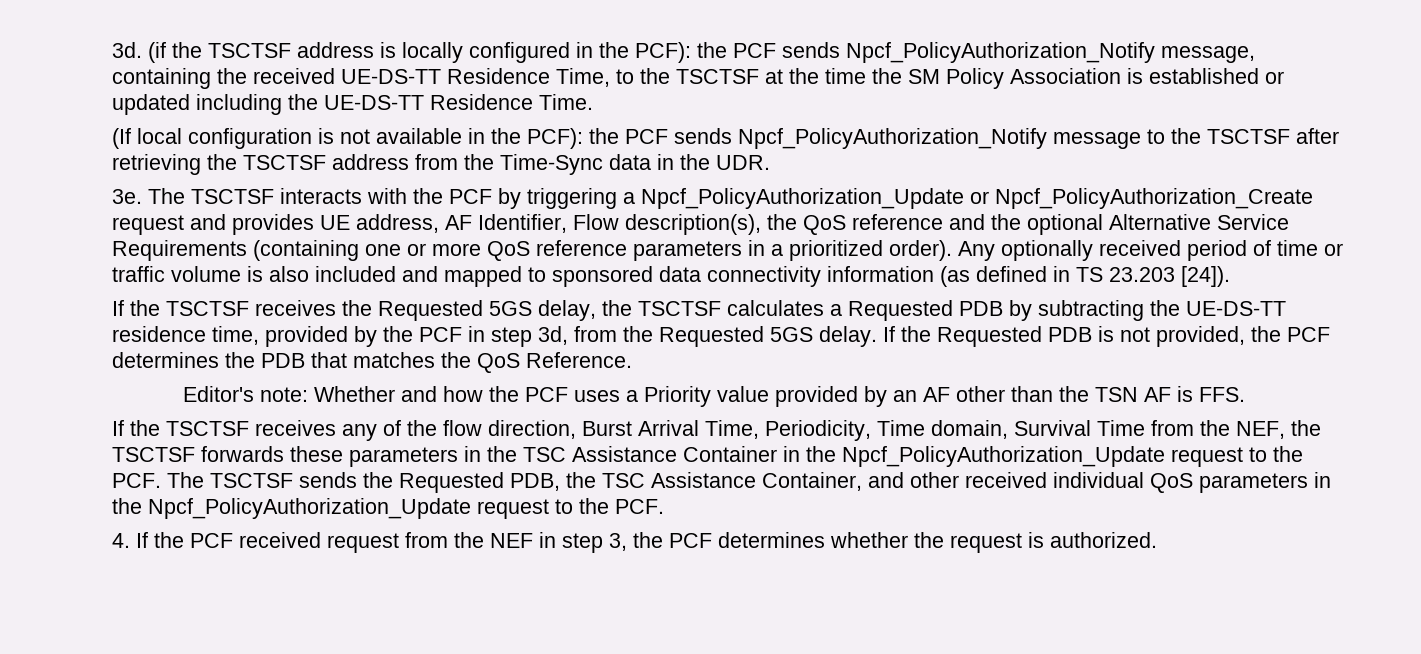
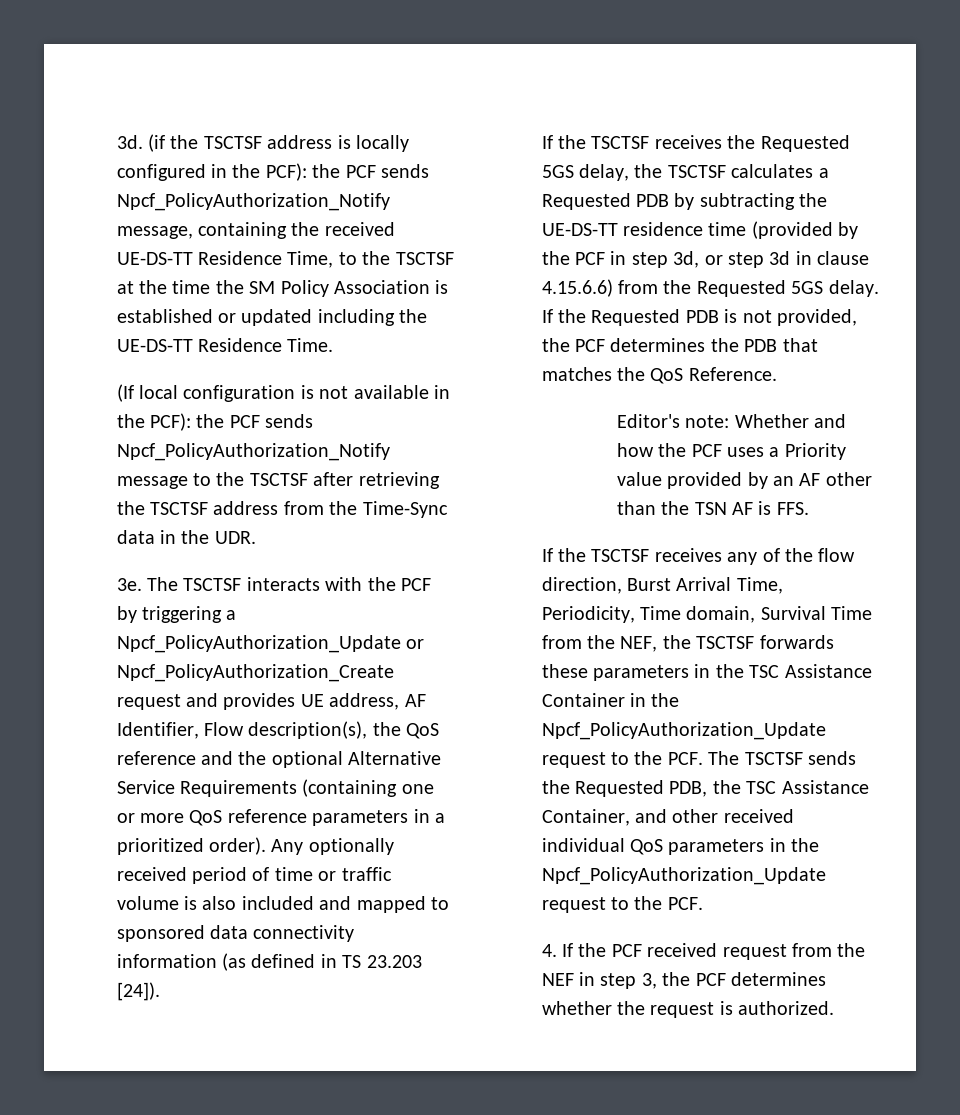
- If the TSCTSF receives the Requested 5GS delay, the TSCTSF calculates a Requested PDB by subtracting the UE-DS-TT residence time, provided by the PCF in step 3d, from the Requested 5GS delay.
+ If the TSCTSF receives the Requested 5GS delay, the TSCTSF calculates a Requested PDB by subtracting the UE-DS-TT residence time (provided by the PCF in step 3d, or step 3d in clause 4.15.6.6) from the Requested 5GS delay.

